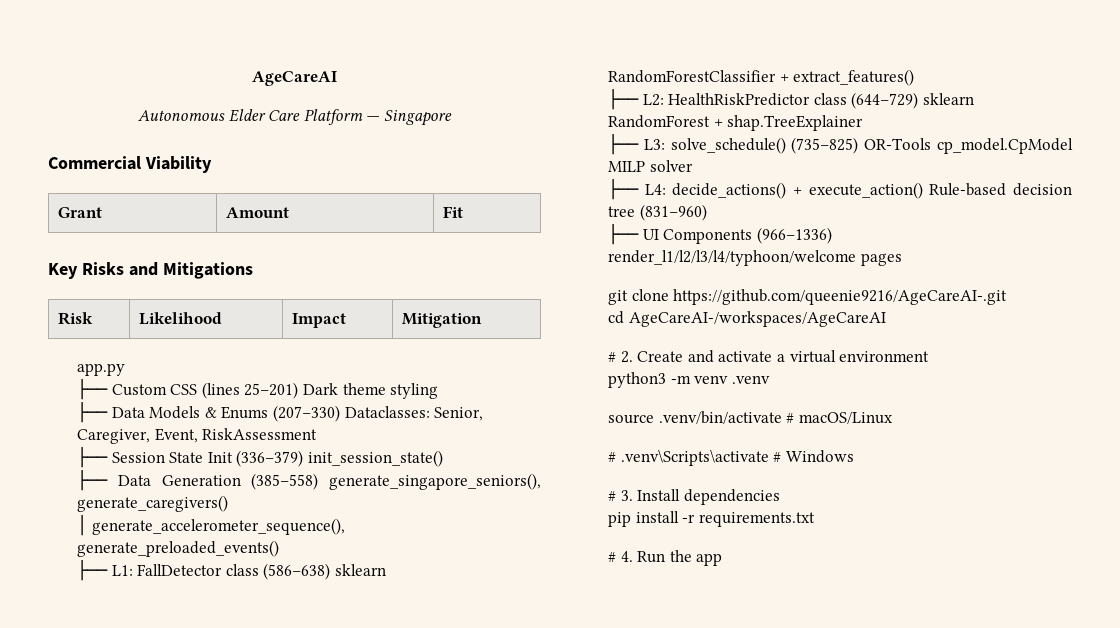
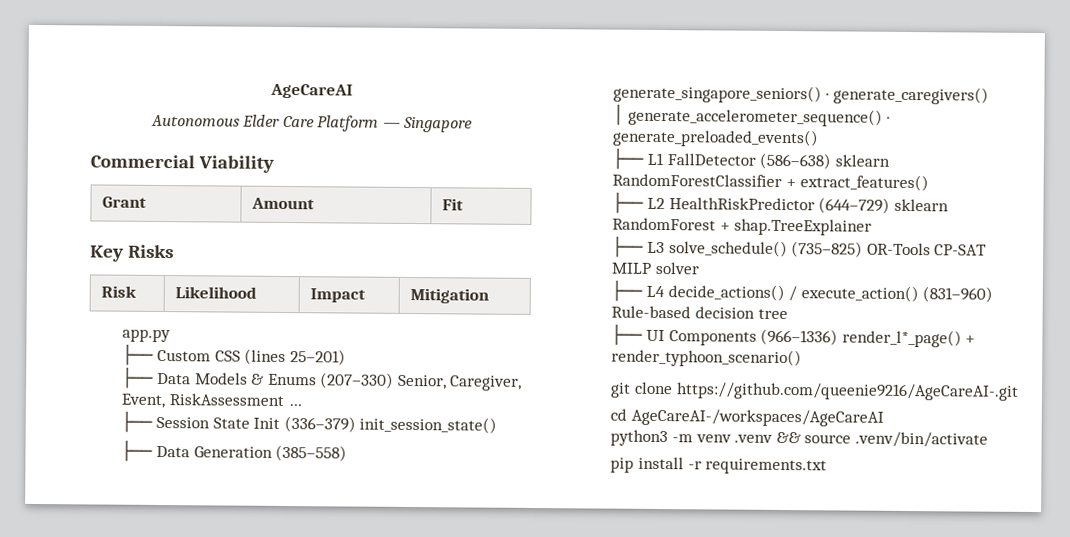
- Key Risks and Mitigations
+ Key Risks
- ├── Custom CSS (lines 25–201) Dark theme styling
+ ├── Custom CSS (lines 25–201)
- ├── Data Models & Enums (207–330) Dataclasses: Senior, Caregiver, Event, RiskAssessment
+ ├── Data Models & Enums (207–330) Senior, Caregiver, Event, RiskAssessment …
- ├── Data Generation (385–558) generate_singapore_seniors(), generate_caregivers()
+ ├── Data Generation (385–558) generate_singapore_seniors() · generate_caregivers()
- │ generate_accelerometer_sequence(), generate_preloaded_events()
+ │ generate_accelerometer_sequence() · generate_preloaded_events()
- ├── L1: FallDetector class (586–638) sklearn RandomForestClassifier + extract_features()
+ ├── L1 FallDetector (586–638) sklearn RandomForestClassifier + extract_features()
- ├── L2: HealthRiskPredictor class (644–729) sklearn RandomForest + shap.TreeExplainer
+ ├── L2 HealthRiskPredictor (644–729) sklearn RandomForest + shap.TreeExplainer
- ├── L3: solve_schedule() (735–825) OR-Tools cp_model.CpModel MILP solver
+ ├── L3 solve_schedule() (735–825) OR-Tools CP-SAT MILP solver
- ├── L4: decide_actions() + execute_action() Rule-based decision tree (831–960)
+ ├── L4 decide_actions() / execute_action() (831–960) Rule-based decision tree
- ├── UI Components (966–1336) render_l1/l2/l3/l4/typhoon/welcome pages
+ ├── UI Components (966–1336) render_l*_page() + render_typhoon_scenario()
- # 2. Create and activate a virtual environment
- python3 -m venv .venv
- source .venv/bin/activate # macOS/Linux
- # .venv\Scripts\activate # Windows
- # 3. Install dependencies
+ python3 -m venv .venv && source .venv/bin/activate
- # 4. Run the app

